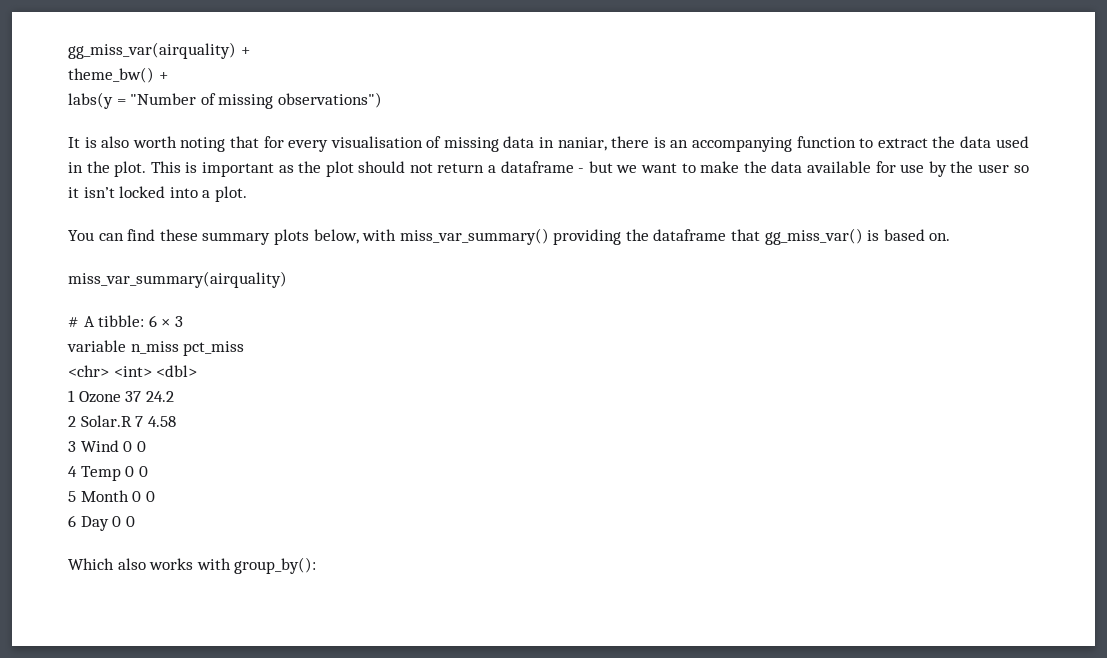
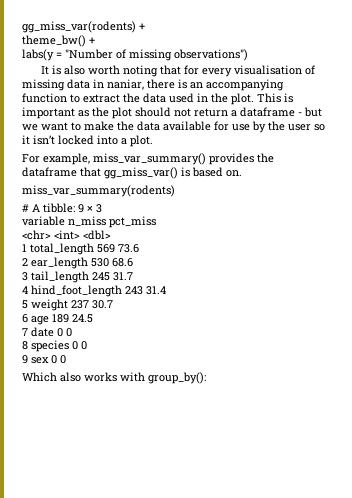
- gg_miss_var(airquality) +
+ gg_miss_var(rodents) +
- You can find these summary plots below, with miss_var_summary() providing the dataframe that gg_miss_var() is based on.
+ For example, miss_var_summary() provides the dataframe that gg_miss_var() is based on.
- miss_var_summary(airquality)
+ miss_var_summary(rodents)
- # A tibble: 6 × 3
+ # A tibble: 9 × 3
- 1 Ozone 37 24.2
- 2 Solar.R 7 4.58
- 3 Wind 0 0
- 4 Temp 0 0
- 5 Month 0 0
- 6 Day 0 0
+ 1 total_length 569 73.6
+ 2 ear_length 530 68.6
+ 3 tail_length 245 31.7
+ 4 hind_foot_length 243 31.4
+ 5 weight 237 30.7
+ 6 age 189 24.5
+ 7 date 0 0
+ 8 species 0 0
+ 9 sex 0 0

